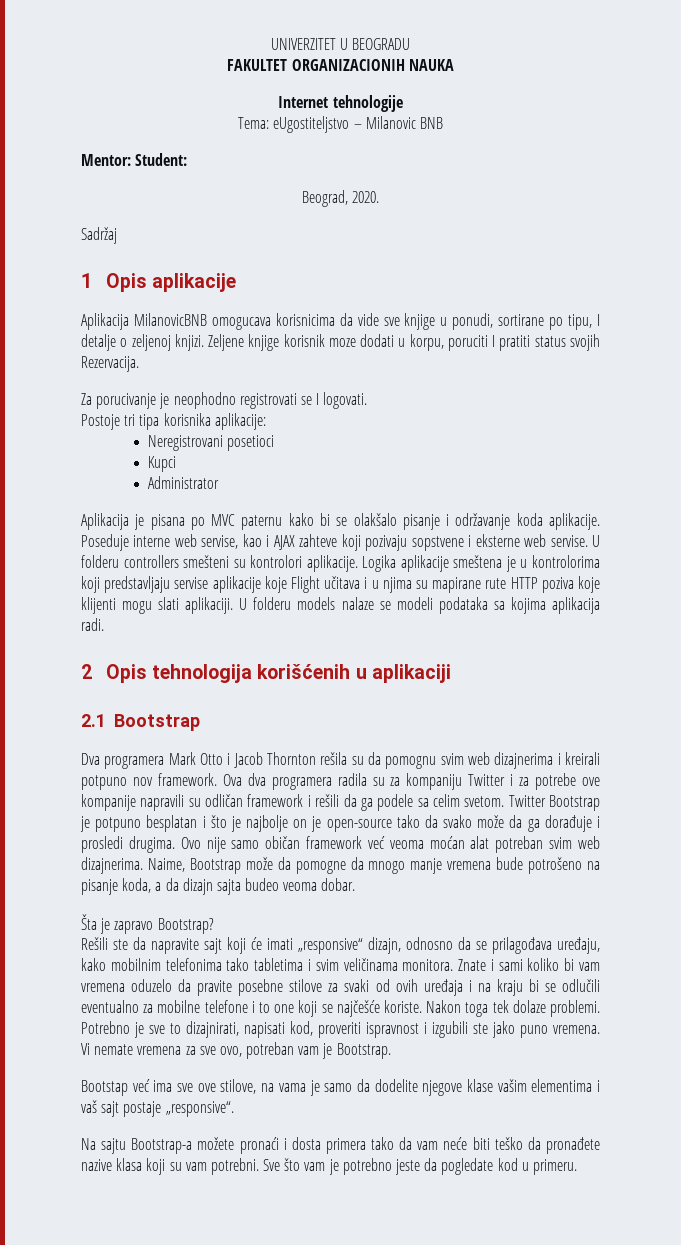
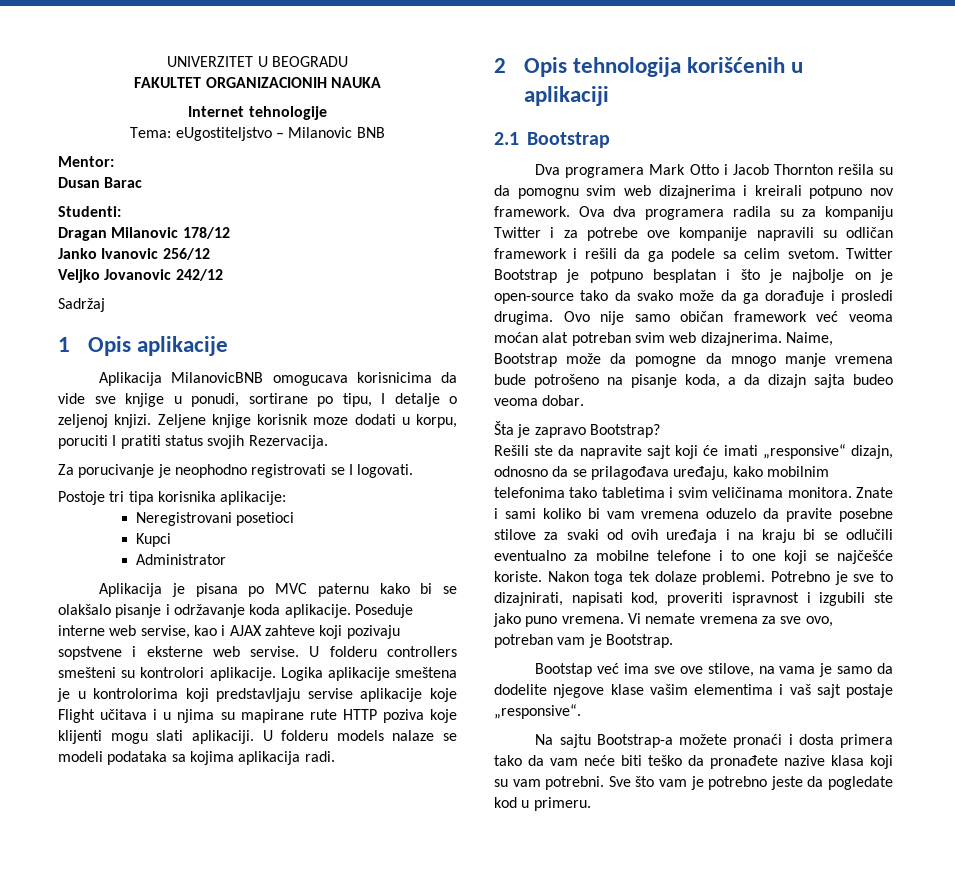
- Mentor: Student:
- Beograd, 2020.
+ Mentor:
+ Dusan Barac
+ Studenti:
+ Dragan Milanovic 178/12
+ Janko Ivanovic 256/12
+ Veljko Jovanovic 242/12

